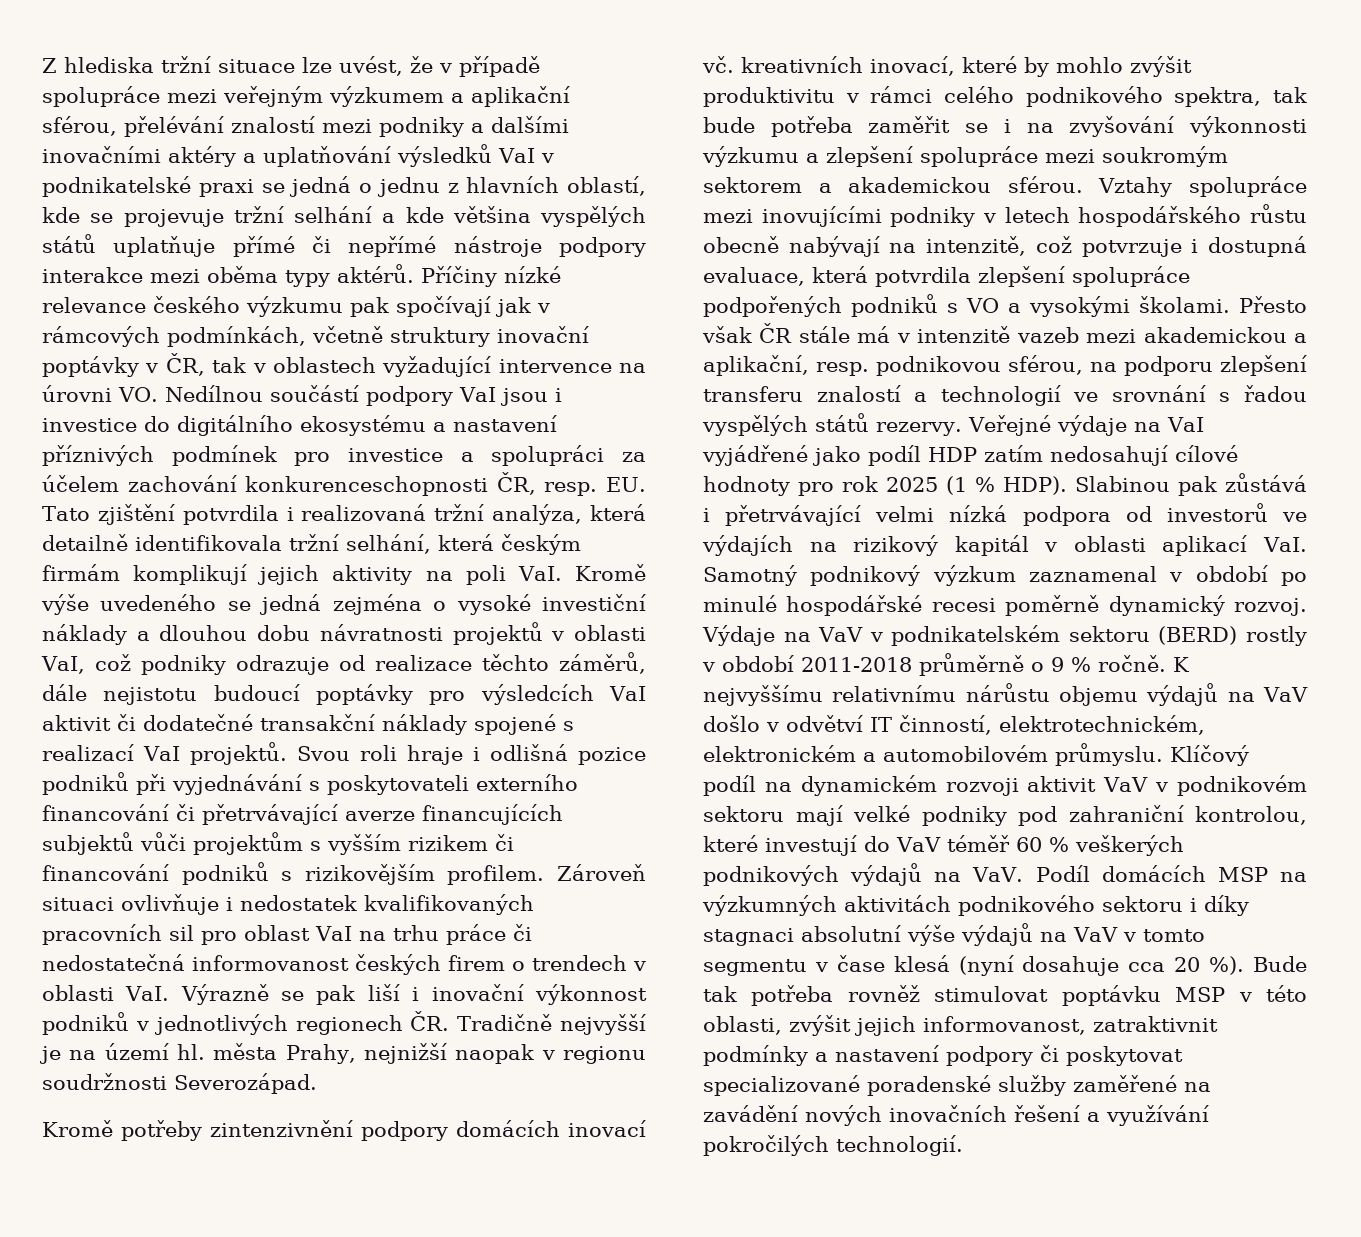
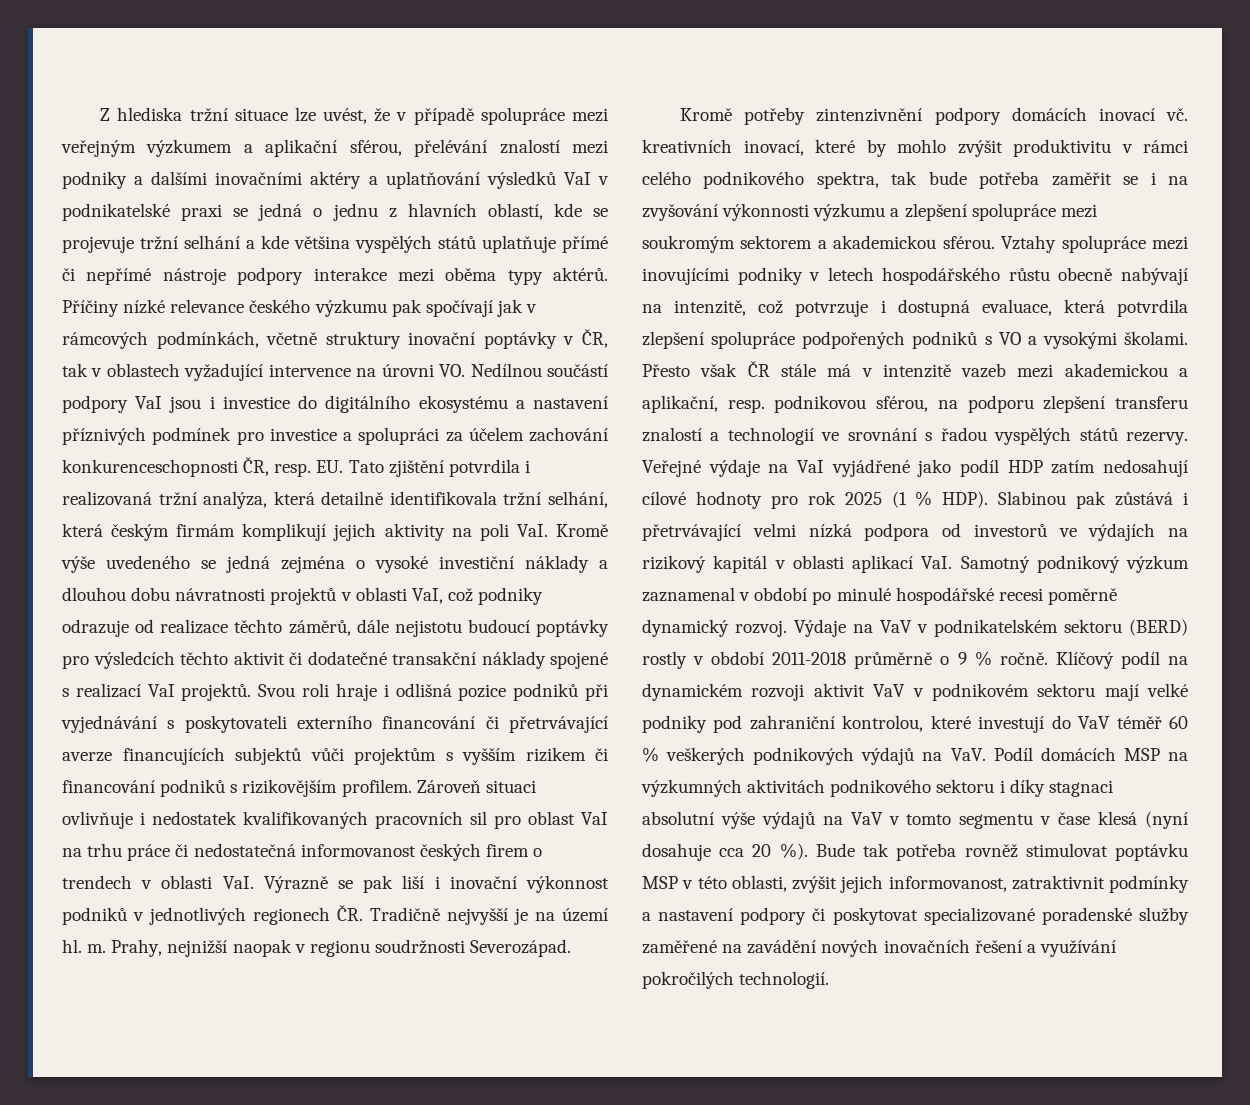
- Příčiny nízké relevance českého výzkumu pak spočívají jak v rámcových podmínkách, včetně struktury inovační poptávky v ČR, tak v oblastech vyžadující intervence na úrovni VO. Nedílnou součástí podpory VaI jsou i investice do digitálního ekosystému a nastavení příznivých podmínek pro investice a spolupráci za účelem zachování konkurenceschopnosti ČR, resp. EU. Tato zjištění potvrdila i realizovaná tržní analýza, která detailně identifikovala tržní selhání, která českým firmám komplikují jejich aktivity na poli VaI. Kromě výše uvedeného se jedná zejména o vysoké investiční náklady a dlouhou dobu návratnosti projektů v oblasti VaI, což podniky odrazuje od realizace těchto záměrů, dále nejistotu budoucí poptávky pro výsledcích VaI aktivit či dodatečné transakční náklady spojené s realizací VaI projektů.
+ Příčiny nízké relevance českého výzkumu pak spočívají jak v rámcových podmínkách, včetně struktury inovační poptávky v ČR, tak v oblastech vyžadující intervence na úrovni VO. Nedílnou součástí podpory VaI jsou i investice do digitálního ekosystému a nastavení příznivých podmínek pro investice a spolupráci za účelem zachování konkurenceschopnosti ČR, resp. EU. Tato zjištění potvrdila i realizovaná tržní analýza, která detailně identifikovala tržní selhání, která českým firmám komplikují jejich aktivity na poli VaI. Kromě výše uvedeného se jedná zejména o vysoké investiční náklady a dlouhou dobu návratnosti projektů v oblasti VaI, což podniky odrazuje od realizace těchto záměrů, dále nejistotu budoucí poptávky pro výsledcích těchto aktivit či dodatečné transakční náklady spojené s realizací VaI projektů.
- Zároveň situaci ovlivňuje i nedostatek kvalifikovaných pracovních sil pro oblast VaI na trhu práce či nedostatečná informovanost českých firem o trendech v oblasti VaI. Výrazně se pak liší i inovační výkonnost podniků v jednotlivých regionech ČR. Tradičně nejvyšší je na území hl. města Prahy, nejnižší naopak v regionu soudržnosti Severozápad.
+ Zároveň situaci ovlivňuje i nedostatek kvalifikovaných pracovních sil pro oblast VaI na trhu práce či nedostatečná informovanost českých firem o trendech v oblasti VaI. Výrazně se pak liší i inovační výkonnost podniků v jednotlivých regionech ČR. Tradičně nejvyšší je na území hl. m. Prahy, nejnižší naopak v regionu soudržnosti Severozápad.
- K nejvyššímu relativnímu nárůstu objemu výdajů na VaV došlo v odvětví IT činností, elektrotechnickém, elektronickém a automobilovém průmyslu.

